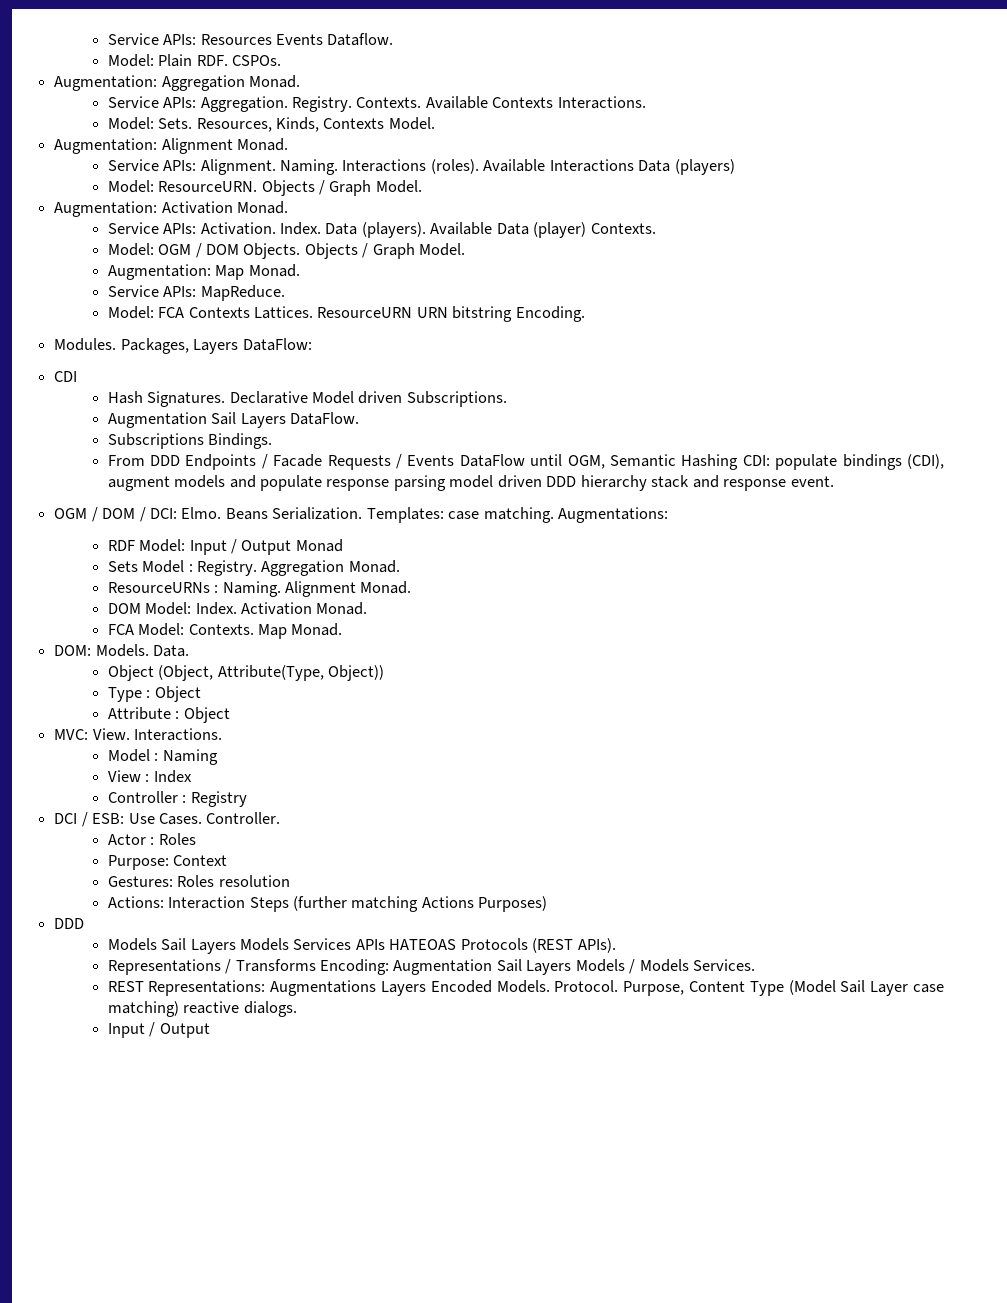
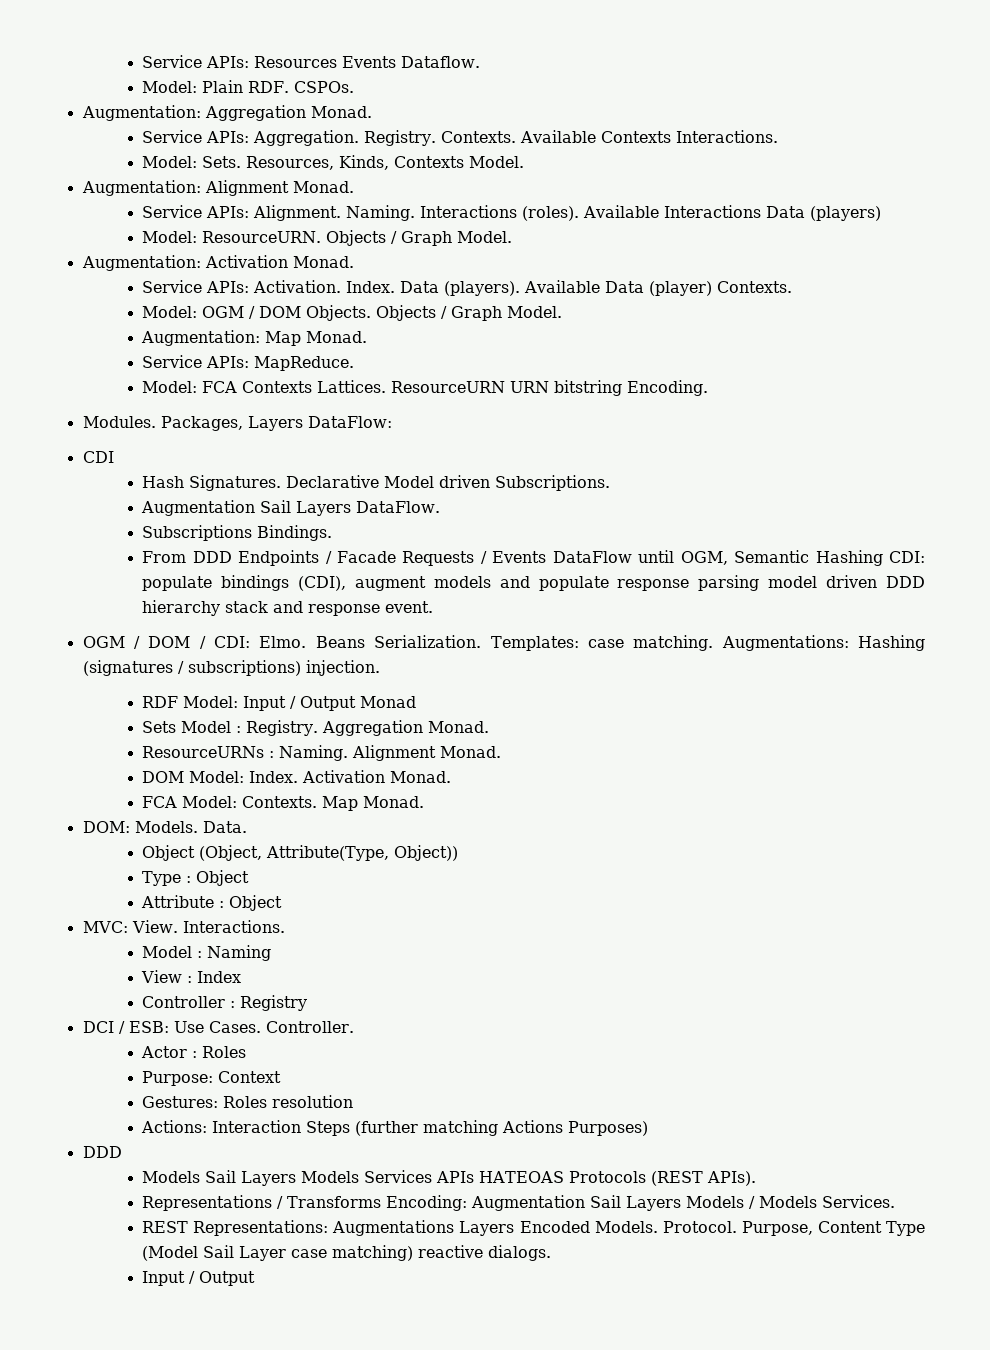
- OGM / DOM / DCI: Elmo.
+ OGM / DOM / CDI: Elmo.
- Augmentations:
+ Augmentations: Hashing (signatures / subscriptions) injection.

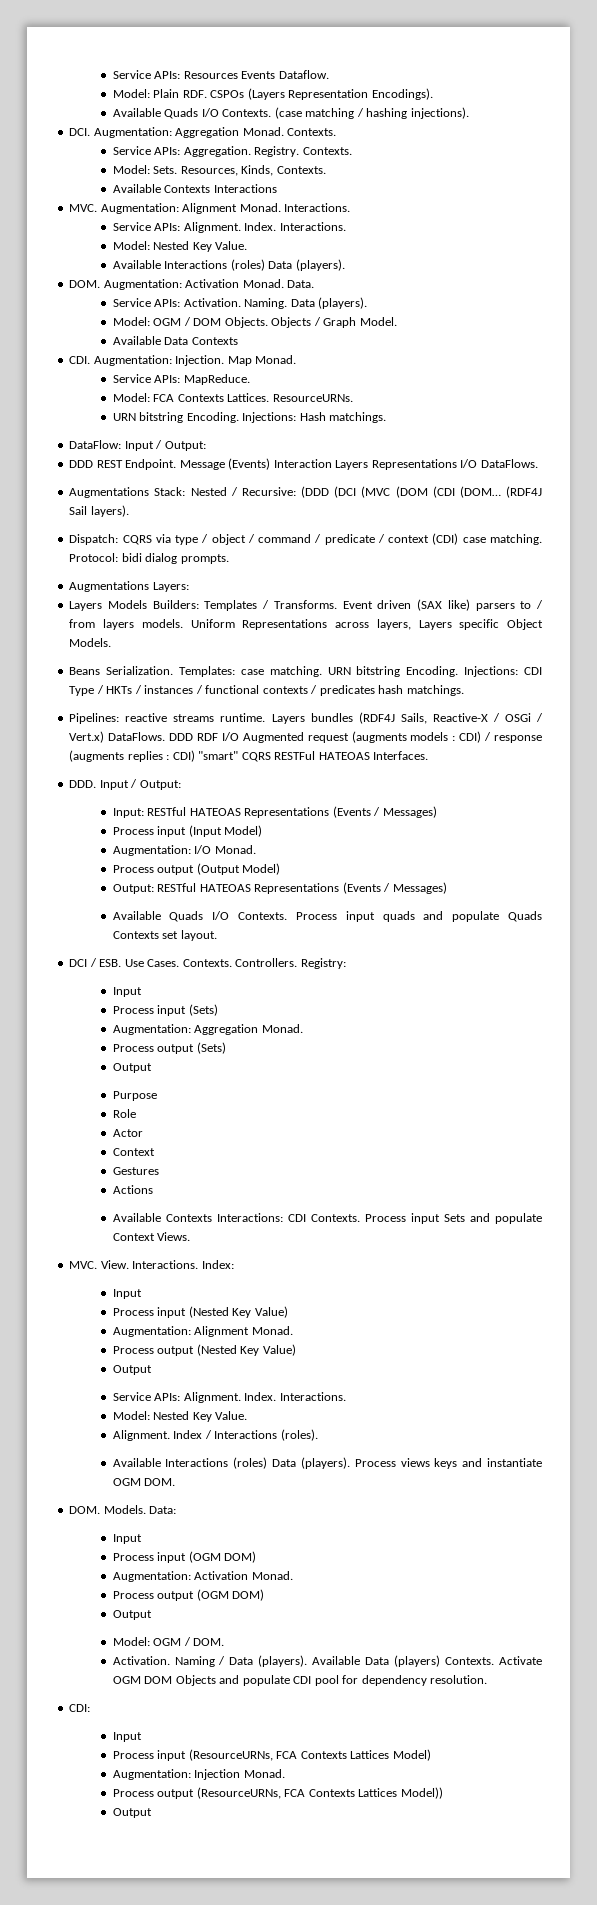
- Model: Plain RDF. CSPOs.
- Augmentation: Aggregation Monad.
+ Model: Plain RDF. CSPOs (Layers Representation Encodings).
+ Available Quads I/O Contexts. (case matching / hashing injections).
+ DCI. Augmentation: Aggregation Monad. Contexts.
- Available Contexts Interactions.
- Resources, Kinds, Contexts Model.
- Augmentation: Alignment Monad.
- Service APIs: Alignment. Naming. Interactions (roles). Available Interactions Data (players)
- Model: ResourceURN. Objects / Graph Model.
- Augmentation: Activation Monad.
+ Resources, Kinds, Contexts.
+ Available Contexts Interactions
+ MVC. Augmentation: Alignment Monad. Interactions.
+ Service APIs: Alignment. Index. Interactions.
+ Model: Nested Key Value.
+ Available Interactions (roles) Data (players).
+ DOM. Augmentation: Activation Monad. Data.
- Index. Data (players). Available Data (player) Contexts.
+ Naming. Data (players).
- Augmentation: Map Monad.
+ Available Data Contexts
+ CDI. Augmentation: Injection. Map Monad.
- ResourceURN URN bitstring Encoding.
- Modules. Packages, Layers DataFlow:
- CDI
- Hash Signatures. Declarative Model driven Subscriptions.
- Augmentation Sail Layers DataFlow.
- Subscriptions Bindings.
- From DDD Endpoints / Facade Requests / Events DataFlow until OGM, Semantic Hashing CDI: populate bindings (CDI), augment models and populate response parsing model driven DDD hierarchy stack and response event.
- OGM / DOM / CDI: Elmo. Beans Serialization.
+ ResourceURNs.
+ URN bitstring Encoding. Injections: Hash matchings.
+ DataFlow: Input / Output:
+ DDD REST Endpoint. Message (Events) Interaction Layers Representations I/O DataFlows.
+ Augmentations Stack: Nested / Recursive: (DDD (DCI (MVC (DOM (CDI (DOM… (RDF4J Sail layers).
+ Dispatch: CQRS via type / object / command / predicate / context (CDI) case matching. Protocol: bidi dialog prompts.
+ Augmentations Layers:
+ Layers Models Builders: Templates / Transforms. Event driven (SAX like) parsers to / from layers models. Uniform Representations across layers, Layers specific Object Models.
+ Beans Serialization.
- Augmentations: Hashing (signatures / subscriptions) injection.
- RDF Model: Input / Output Monad
- Sets Model : Registry. Aggregation Monad.
- ResourceURNs : Naming. Alignment Monad.
- DOM Model: Index. Activation Monad.
- FCA Model: Contexts. Map Monad.
- DOM: Models. Data.
- Object (Object, Attribute(Type, Object))
- Type : Object
- Attribute : Object
- MVC: View. Interactions.
- Model : Naming
- View : Index
- Controller : Registry
- DCI / ESB: Use Cases. Controller.
- Actor : Roles
- Purpose: Context
- Gestures: Roles resolution
- Actions: Interaction Steps (further matching Actions Purposes)
- DDD
- Models Sail Layers Models Services APIs HATEOAS Protocols (REST APIs).
- Representations / Transforms Encoding: Augmentation Sail Layers Models / Models Services.
- REST Representations: Augmentations Layers Encoded Models. Protocol. Purpose, Content Type (Model Sail Layer case matching) reactive dialogs.
- Input / Output
+ URN bitstring Encoding. Injections: CDI Type / HKTs / instances / functional contexts / predicates hash matchings.
+ Pipelines: reactive streams runtime. Layers bundles (RDF4J Sails, Reactive-X / OSGi / Vert.x) DataFlows. DDD RDF I/O Augmented request (augments models : CDI) / response (augments replies : CDI) "smart" CQRS RESTFul HATEOAS Interfaces.
+ DDD. Input / Output:
+ Input: RESTful HATEOAS Representations (Events / Messages)
+ Process input (Input Model)
+ Augmentation: I/O Monad.
+ Process output (Output Model)
+ Output: RESTful HATEOAS Representations (Events / Messages)
+ Available Quads I/O Contexts. Process input quads and populate Quads Contexts set layout.
+ DCI / ESB. Use Cases. Contexts. Controllers. Registry:
+ Input
+ Process input (Sets)
+ Augmentation: Aggregation Monad.
+ Process output (Sets)
+ Output
+ Purpose
+ Role
+ Actor
+ Context
+ Gestures
+ Actions
+ Available Contexts Interactions: CDI Contexts. Process input Sets and populate Context Views.
+ MVC. View. Interactions. Index:
+ Input
+ Process input (Nested Key Value)
+ Augmentation: Alignment Monad.
+ Process output (Nested Key Value)
+ Output
+ Service APIs: Alignment. Index. Interactions.
+ Model: Nested Key Value.
+ Alignment. Index / Interactions (roles).
+ Available Interactions (roles) Data (players). Process views keys and instantiate OGM DOM.
+ DOM. Models. Data:
+ Input
+ Process input (OGM DOM)
+ Augmentation: Activation Monad.
+ Process output (OGM DOM)
+ Output
+ Model: OGM / DOM.
+ Activation. Naming / Data (players). Available Data (players) Contexts. Activate OGM DOM Objects and populate CDI pool for dependency resolution.
+ CDI:
+ Input
+ Process input (ResourceURNs, FCA Contexts Lattices Model)
+ Augmentation: Injection Monad.
+ Process output (ResourceURNs, FCA Contexts Lattices Model))
+ Output

